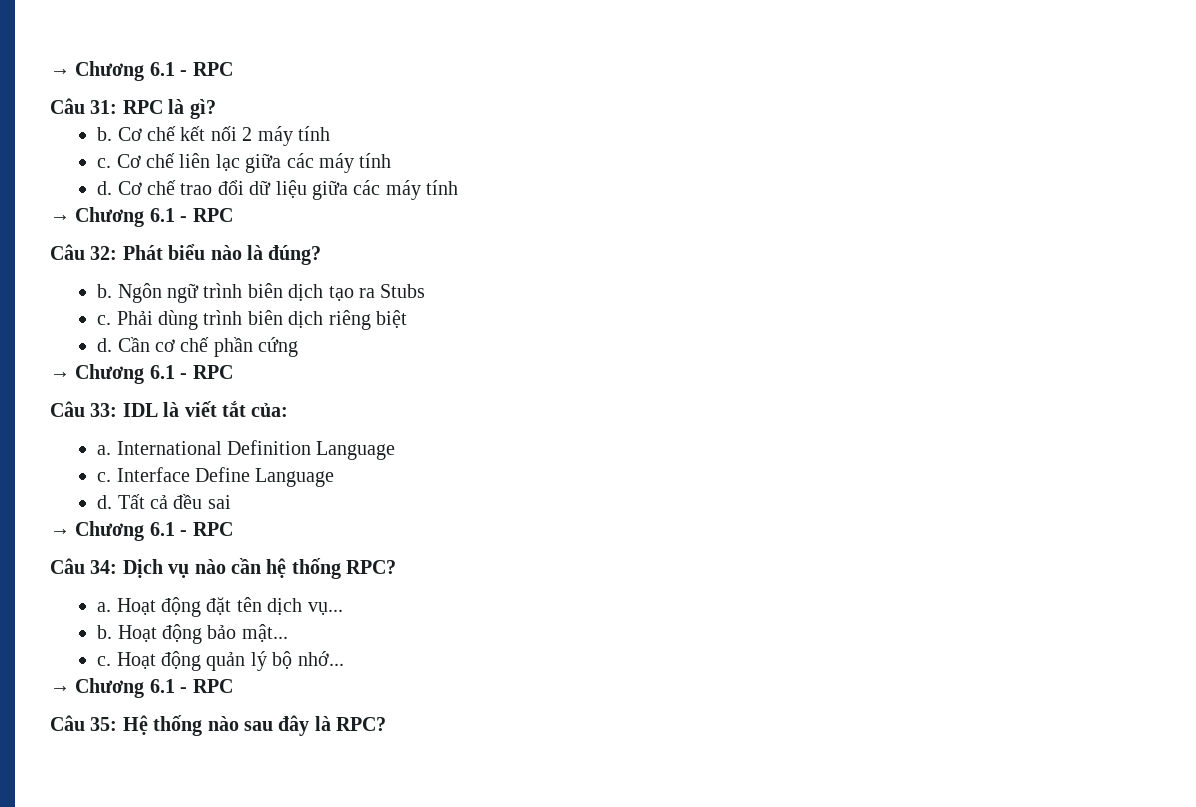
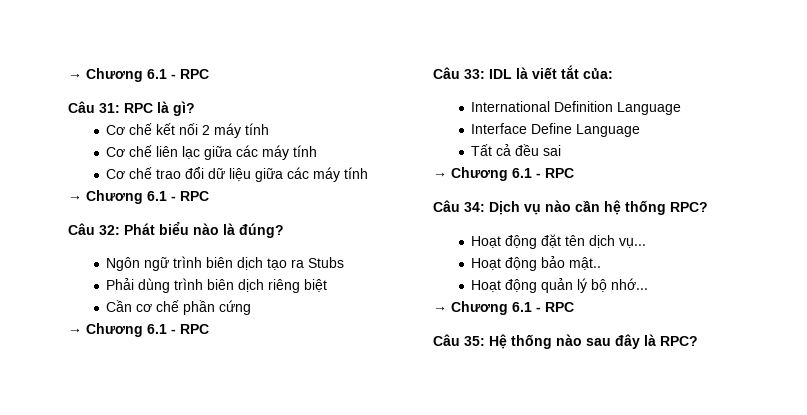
  Câu 31: RPC là gì?
- b. Cơ chế kết nối 2 máy tính
- c. Cơ chế liên lạc giữa các máy tính
- d. Cơ chế trao đổi dữ liệu giữa các máy tính
+ Cơ chế kết nối 2 máy tính
+ Cơ chế liên lạc giữa các máy tính
+ Cơ chế trao đổi dữ liệu giữa các máy tính
  Câu 32: Phát biểu nào là đúng?
- b. Ngôn ngữ trình biên dịch tạo ra Stubs
- c. Phải dùng trình biên dịch riêng biệt
- d. Cần cơ chế phần cứng
+ Ngôn ngữ trình biên dịch tạo ra Stubs
+ Phải dùng trình biên dịch riêng biệt
+ Cần cơ chế phần cứng
  Câu 33: IDL là viết tắt của:
- a. International Definition Language
- c. Interface Define Language
- d. Tất cả đều sai
+ International Definition Language
+ Interface Define Language
+ Tất cả đều sai
  Câu 34: Dịch vụ nào cần hệ thống RPC?
- a. Hoạt động đặt tên dịch vụ...
- b. Hoạt động bảo mật...
- c. Hoạt động quản lý bộ nhớ...
+ Hoạt động đặt tên dịch vụ...
+ Hoạt động bảo mật..
+ Hoạt động quản lý bộ nhớ...

